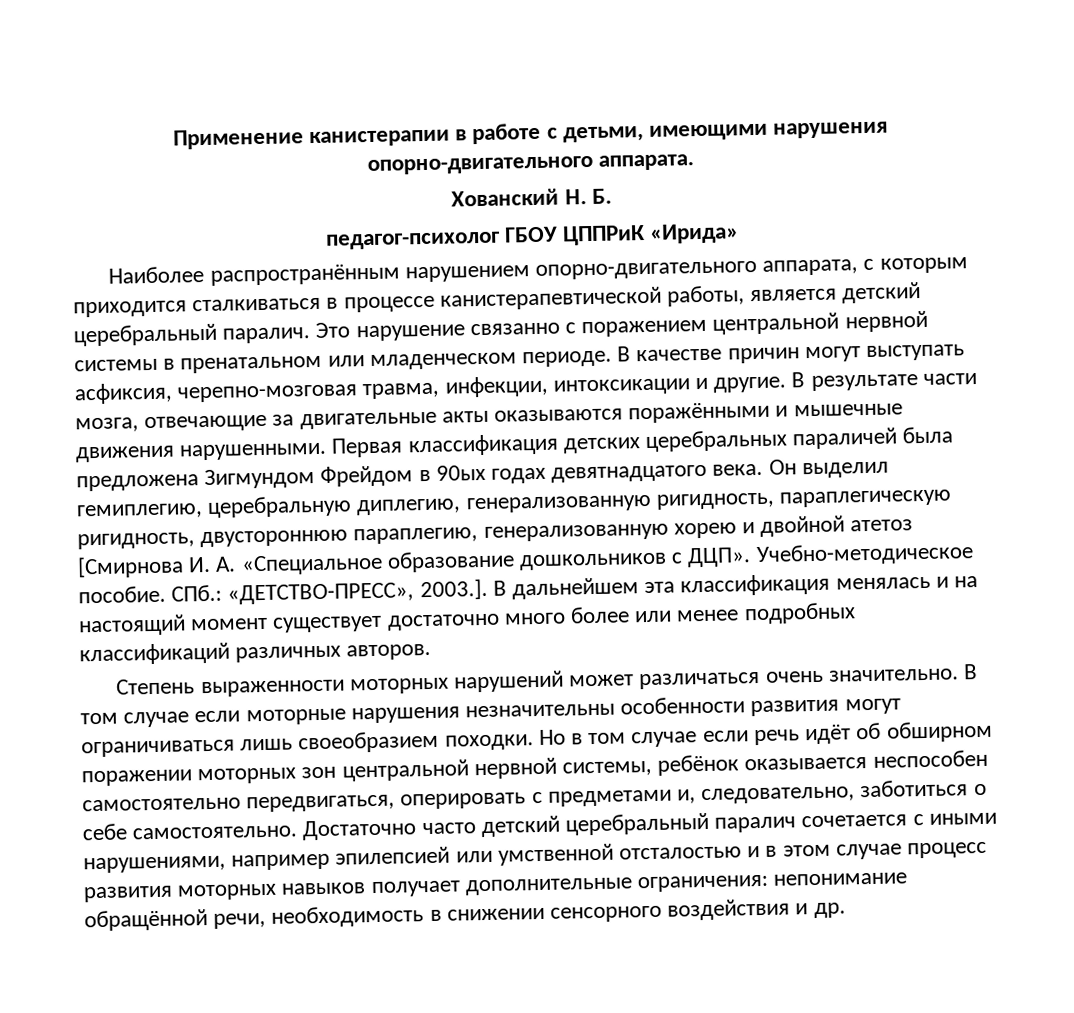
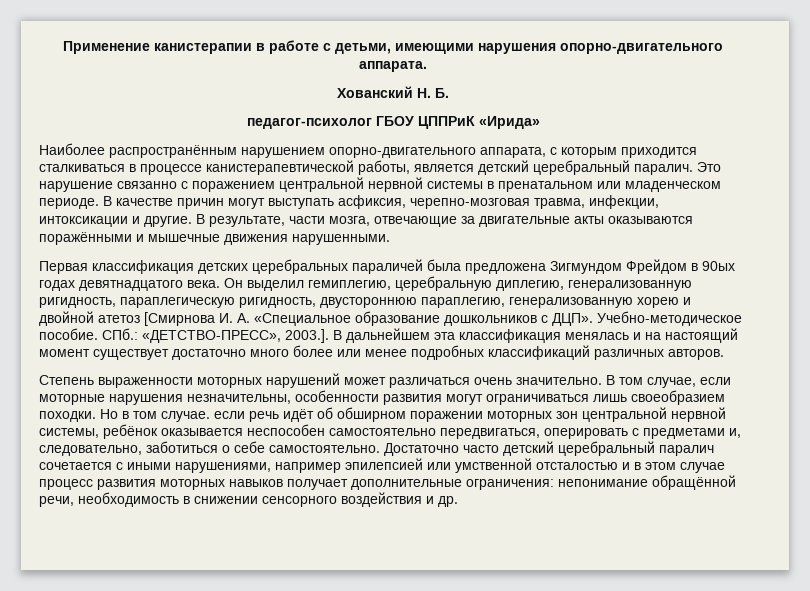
- В результате части мозга, отвечающие за двигательные акты оказываются поражёнными и мышечные движения нарушенными. Первая классификация детских церебральных параличей была предложена Зигмундом Фрейдом в 90ых годах девятнадцатого века.
+ В результате, части мозга, отвечающие за двигательные акты оказываются поражёнными и мышечные движения нарушенными.
+ Первая классификация детских церебральных параличей была предложена Зигмундом Фрейдом в 90ых годах девятнадцатого века.
- В том случае если моторные нарушения незначительны особенности развития могут ограничиваться лишь своеобразием походки.
+ В том случае, если моторные нарушения незначительны, особенности развития могут ограничиваться лишь своеобразием походки.
- Но в том случае если речь идёт об обширном поражении моторных зон центральной нервной системы, ребёнок оказывается неспособен самостоятельно передвигаться, оперировать с предметами и, следовательно, заботиться о себе самостоятельно.
+ Но в том случае. если речь идёт об обширном поражении моторных зон центральной нервной системы, ребёнок оказывается неспособен самостоятельно передвигаться, оперировать с предметами и, следовательно, заботиться о себе самостоятельно.

